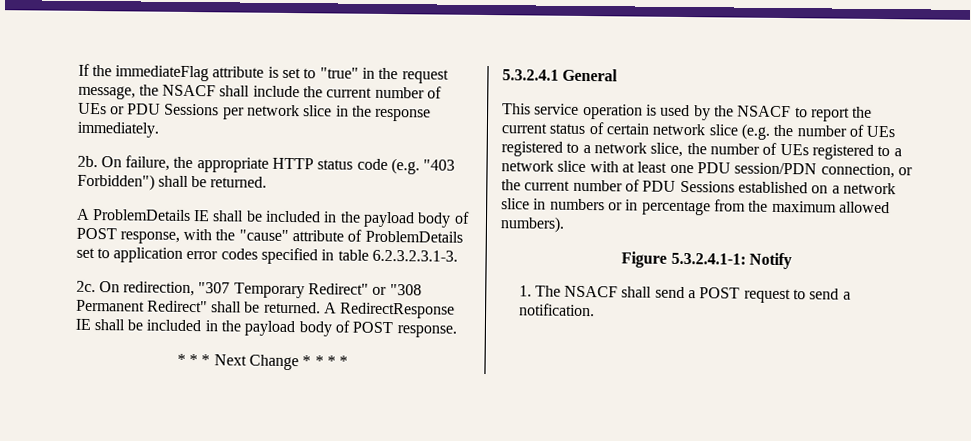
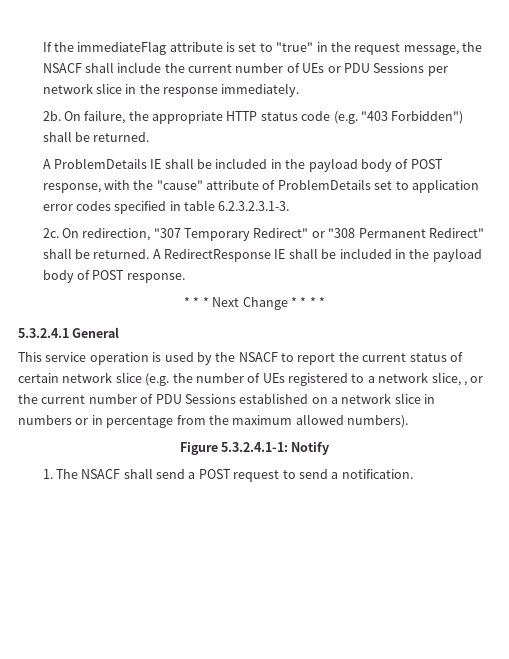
- This service operation is used by the NSACF to report the current status of certain network slice (e.g. the number of UEs registered to a network slice, the number of UEs registered to a network slice with at least one PDU session/PDN connection, or the current number of PDU Sessions established on a network slice in numbers or in percentage from the maximum allowed numbers).
+ This service operation is used by the NSACF to report the current status of certain network slice (e.g. the number of UEs registered to a network slice, , or the current number of PDU Sessions established on a network slice in numbers or in percentage from the maximum allowed numbers).

